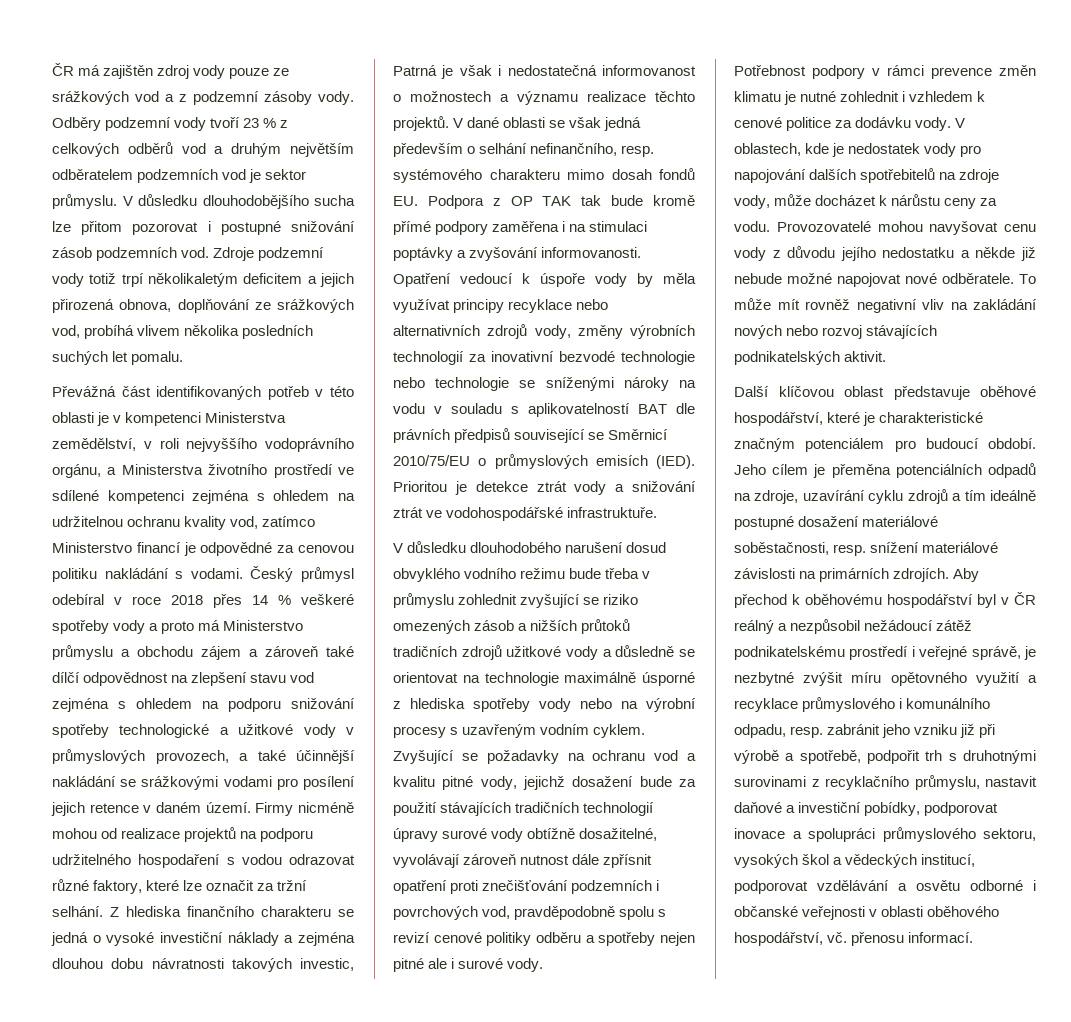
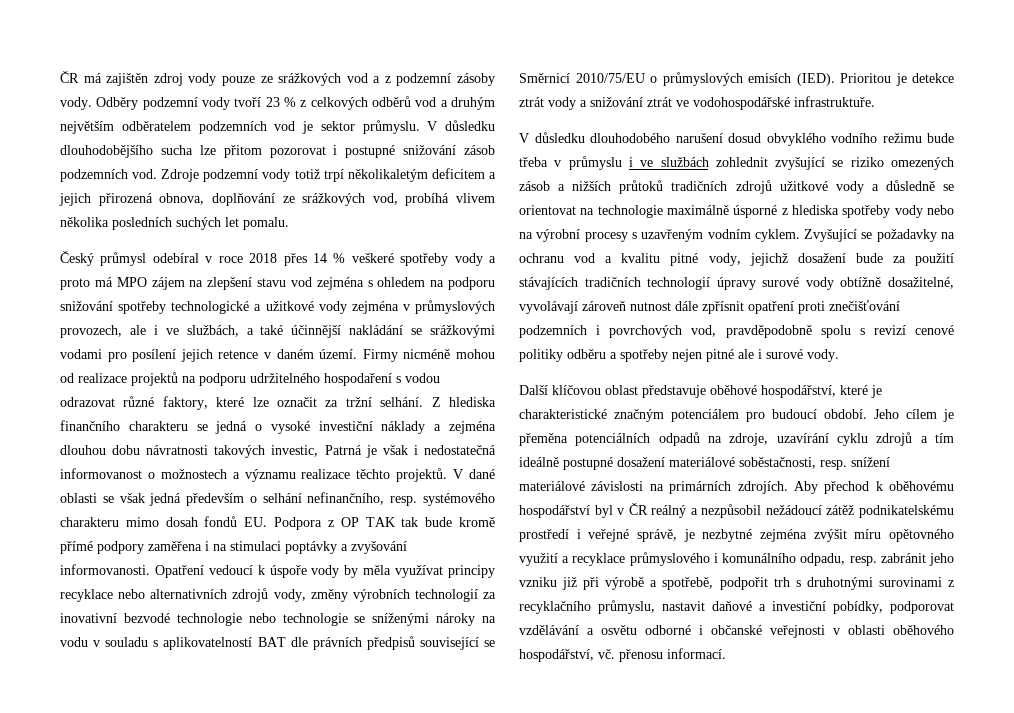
- Převážná část identifikovaných potřeb v této oblasti je v kompetenci Ministerstva zemědělství, v roli nejvyššího vodoprávního orgánu, a Ministerstva životního prostředí ve sdílené kompetenci zejména s ohledem na udržitelnou ochranu kvality vod, zatímco Ministerstvo financí je odpovědné za cenovou politiku nakládání s vodami. Český průmysl odebíral v roce 2018 přes 14 % veškeré spotřeby vody a proto má Ministerstvo průmyslu a obchodu zájem a zároveň také dílčí odpovědnost na zlepšení stavu vod zejména s ohledem na podporu snižování spotřeby technologické a užitkové vody v průmyslových provozech, a také účinnější nakládání se srážkovými vodami pro posílení jejich retence v daném území.
+ Český průmysl odebíral v roce 2018 přes 14 % veškeré spotřeby vody a proto má MPO zájem na zlepšení stavu vod zejména s ohledem na podporu snižování spotřeby technologické a užitkové vody zejména v průmyslových provozech, ale i ve službách, a také účinnější nakládání se srážkovými vodami pro posílení jejich retence v daném území.
- V důsledku dlouhodobého narušení dosud obvyklého vodního režimu bude třeba v průmyslu zohlednit zvyšující se riziko omezených zásob a nižších průtoků tradičních zdrojů užitkové vody a důsledně se orientovat na technologie maximálně úsporné z hlediska spotřeby vody nebo na výrobní procesy s uzavřeným vodním cyklem.
+ V důsledku dlouhodobého narušení dosud obvyklého vodního režimu bude třeba v průmyslu i ve službách zohlednit zvyšující se riziko omezených zásob a nižších průtoků tradičních zdrojů užitkové vody a důsledně se orientovat na technologie maximálně úsporné z hlediska spotřeby vody nebo na výrobní procesy s uzavřeným vodním cyklem.
- Potřebnost podpory v rámci prevence změn klimatu je nutné zohlednit i vzhledem k cenové politice za dodávku vody. V oblastech, kde je nedostatek vody pro napojování dalších spotřebitelů na zdroje vody, může docházet k nárůstu ceny za vodu. Provozovatelé mohou navyšovat cenu vody z důvodu jejího nedostatku a někde již nebude možné napojovat nové odběratele. To může mít rovněž negativní vliv na zakládání nových nebo rozvoj stávajících podnikatelských aktivit.
- Aby přechod k oběhovému hospodářství byl v ČR reálný a nezpůsobil nežádoucí zátěž podnikatelskému prostředí i veřejné správě, je nezbytné zvýšit míru opětovného využití a recyklace průmyslového i komunálního odpadu, resp. zabránit jeho vzniku již při výrobě a spotřebě, podpořit trh s druhotnými surovinami z recyklačního průmyslu, nastavit daňové a investiční pobídky, podporovat inovace a spolupráci průmyslového sektoru, vysokých škol a vědeckých institucí, podporovat vzdělávání a osvětu odborné i občanské veřejnosti v oblasti oběhového hospodářství, vč. přenosu informací.
+ Aby přechod k oběhovému hospodářství byl v ČR reálný a nezpůsobil nežádoucí zátěž podnikatelskému prostředí i veřejné správě, je nezbytné zejména zvýšit míru opětovného využití a recyklace průmyslového i komunálního odpadu, resp. zabránit jeho vzniku již při výrobě a spotřebě, podpořit trh s druhotnými surovinami z recyklačního průmyslu, nastavit daňové a investiční pobídky, podporovat vzdělávání a osvětu odborné i občanské veřejnosti v oblasti oběhového hospodářství, vč. přenosu informací.

